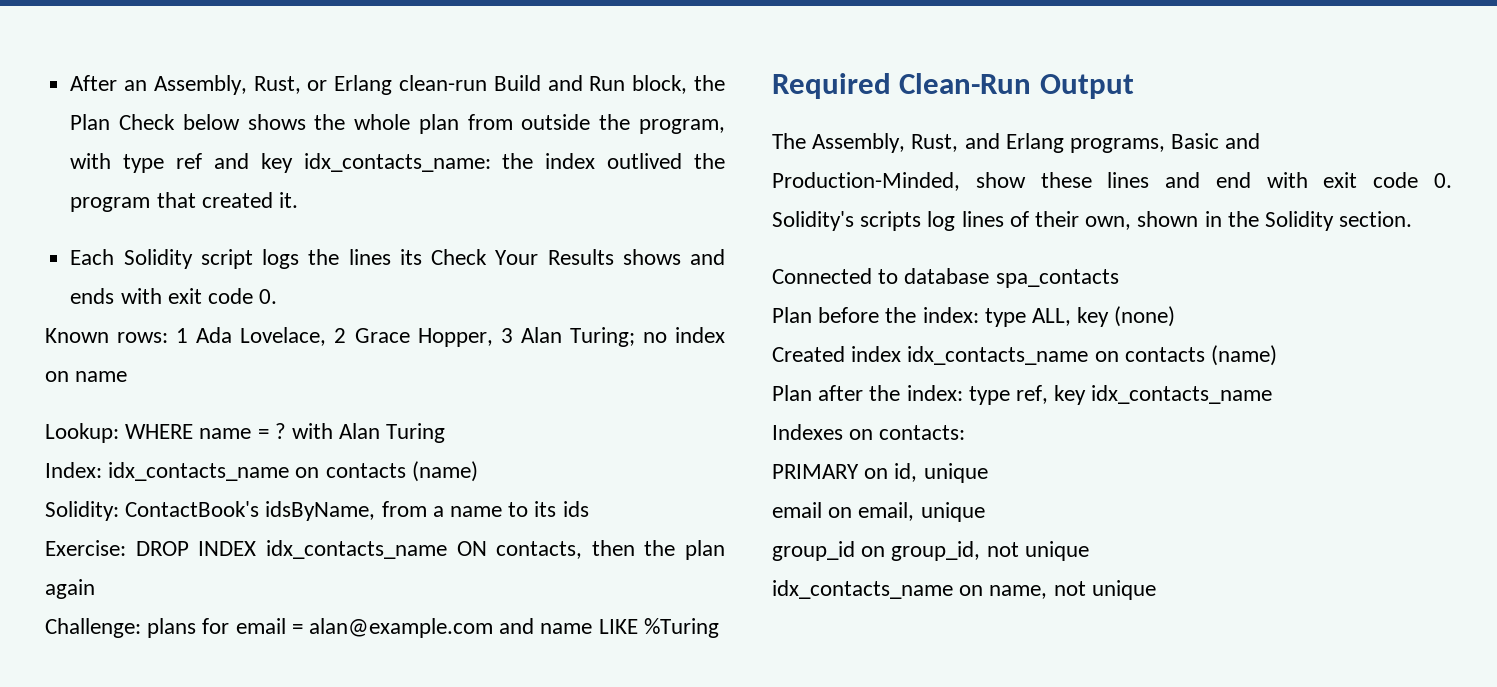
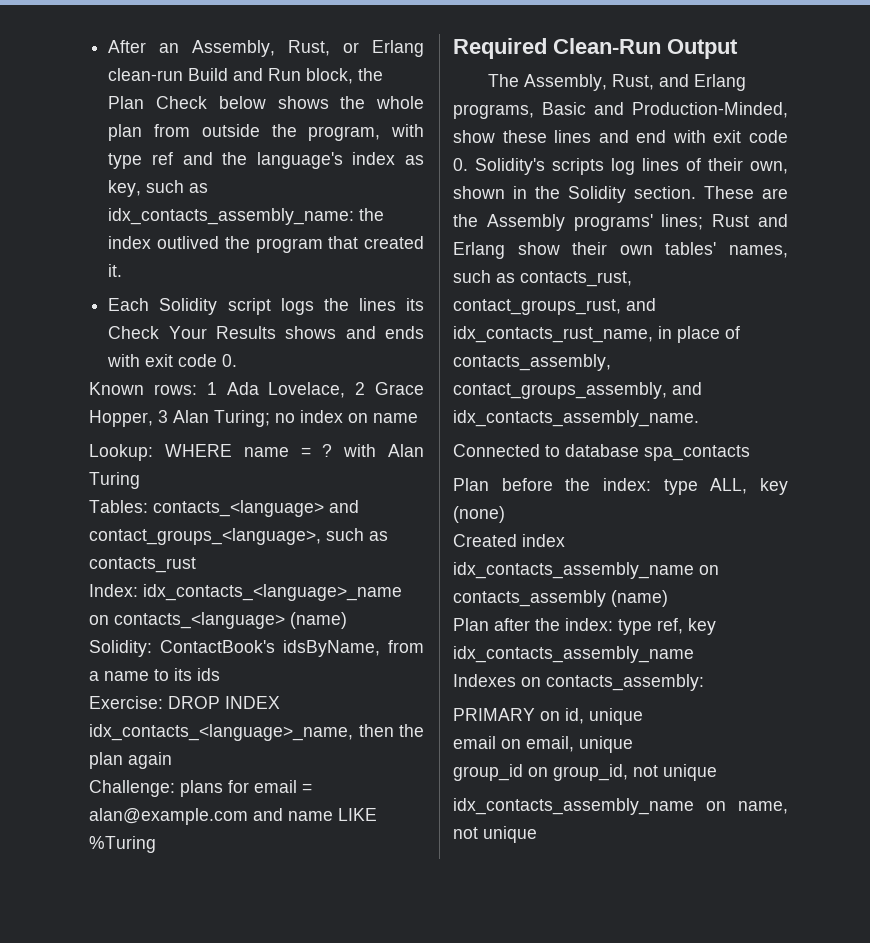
- After an Assembly, Rust, or Erlang clean-run Build and Run block, the Plan Check below shows the whole plan from outside the program, with type ref and key idx_contacts_name: the index outlived the program that created it.
+ After an Assembly, Rust, or Erlang clean-run Build and Run block, the Plan Check below shows the whole plan from outside the program, with type ref and the language's index as key, such as idx_contacts_assembly_name: the index outlived the program that created it.
- Index: idx_contacts_name on contacts (name)
+ Tables: contacts_<language> and contact_groups_<language>, such as contacts_rust
+ Index: idx_contacts_<language>_name on contacts_<language> (name)
- Exercise: DROP INDEX idx_contacts_name ON contacts, then the plan again
+ Exercise: DROP INDEX idx_contacts_<language>_name, then the plan again
+ These are the Assembly programs' lines; Rust and Erlang show their own tables' names, such as contacts_rust, contact_groups_rust, and idx_contacts_rust_name, in place of contacts_assembly, contact_groups_assembly, and idx_contacts_assembly_name.
- Created index idx_contacts_name on contacts (name)
+ Created index idx_contacts_assembly_name on contacts_assembly (name)
- Plan after the index: type ref, key idx_contacts_name
+ Plan after the index: type ref, key idx_contacts_assembly_name
- Indexes on contacts:
+ Indexes on contacts_assembly:
- idx_contacts_name on name, not unique
+ idx_contacts_assembly_name on name, not unique

